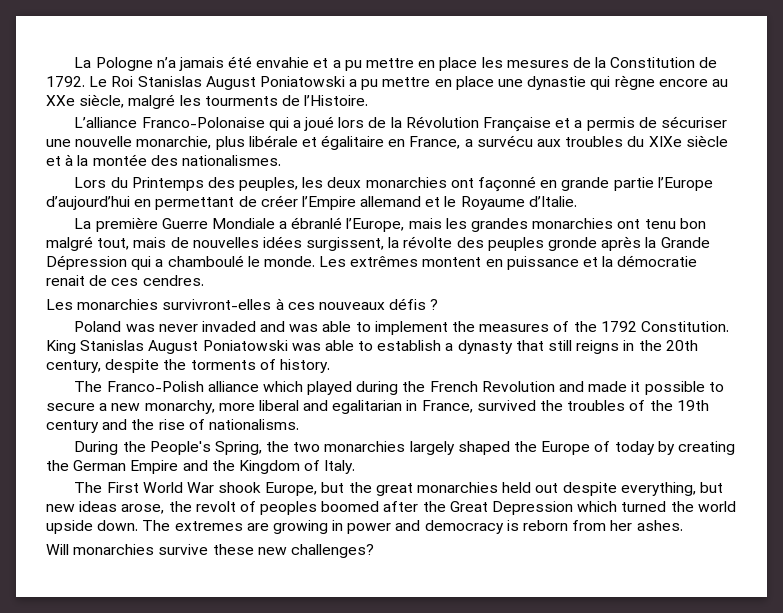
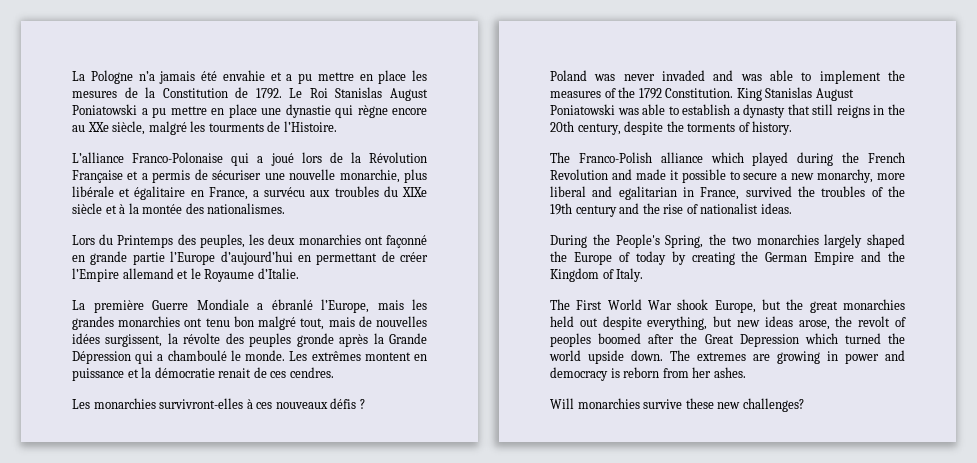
- The Franco-Polish alliance which played during the French Revolution and made it possible to secure a new monarchy, more liberal and egalitarian in France, survived the troubles of the 19th century and the rise of nationalisms.
+ The Franco-Polish alliance which played during the French Revolution and made it possible to secure a new monarchy, more liberal and egalitarian in France, survived the troubles of the 19th century and the rise of nationalist ideas.

